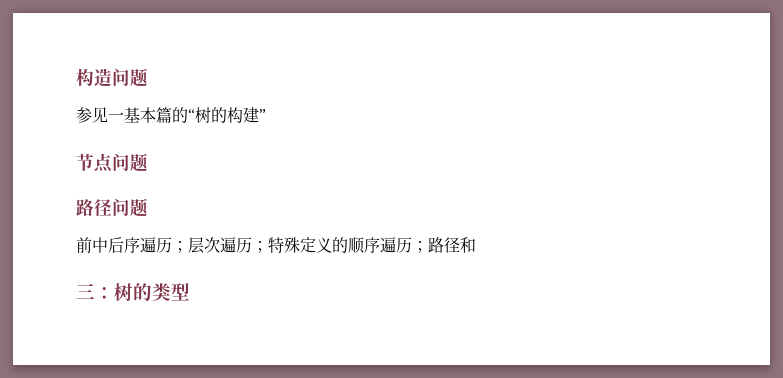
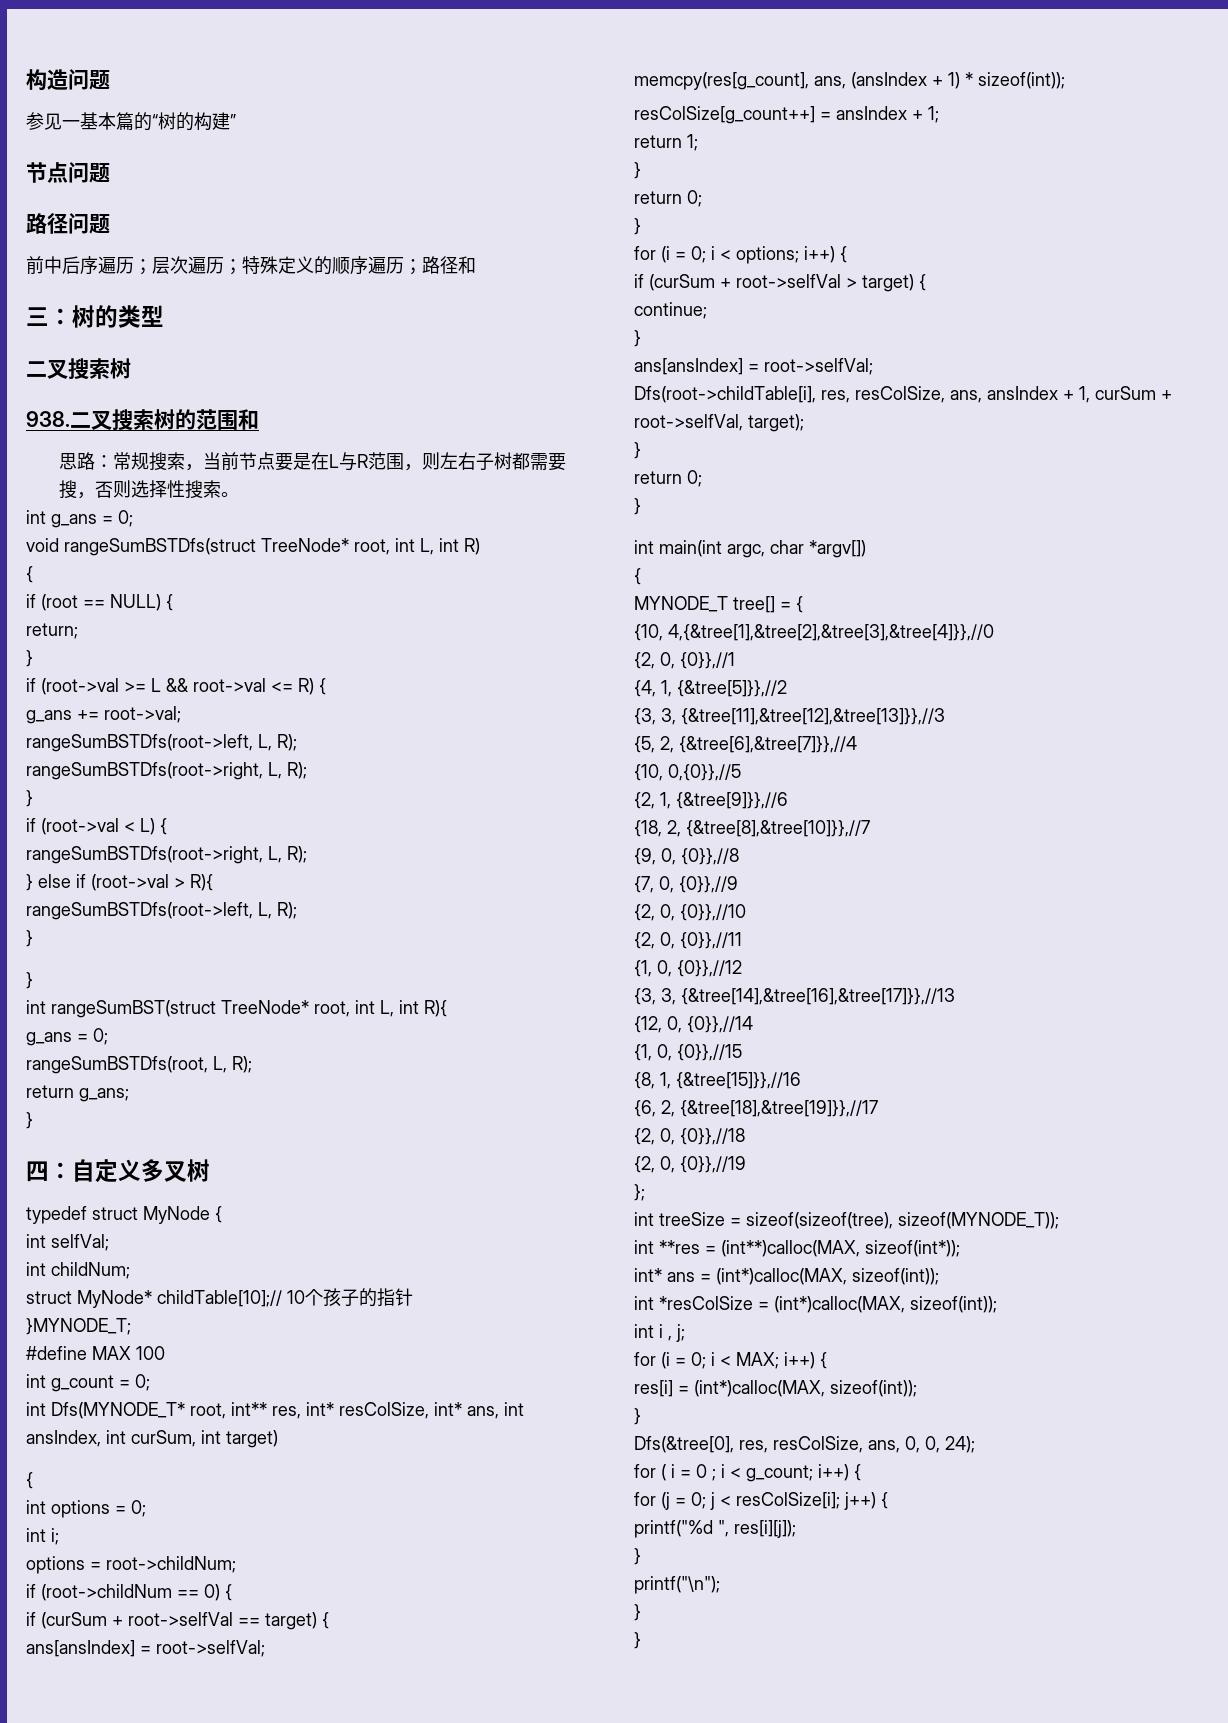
  三：树的类型
+ 二叉搜索树
+ 938.二叉搜索树的范围和
+ 思路：常规搜索，当前节点要是在L与R范围，则左右子树都需要搜，否则选择性搜索。
+ int g_ans = 0;
+ void rangeSumBSTDfs(struct TreeNode* root, int L, int R)
+ {
+ if (root == NULL) {
+ return;
+ }
+ if (root->val >= L && root->val <= R) {
+ g_ans += root->val;
+ rangeSumBSTDfs(root->left, L, R);
+ rangeSumBSTDfs(root->right, L, R);
+ }
+ if (root->val < L) {
+ rangeSumBSTDfs(root->right, L, R);
+ } else if (root->val > R){
+ rangeSumBSTDfs(root->left, L, R);
+ }
+ }
+ int rangeSumBST(struct TreeNode* root, int L, int R){
+ g_ans = 0;
+ rangeSumBSTDfs(root, L, R);
+ return g_ans;
+ }
+ 四：自定义多叉树
+ typedef struct MyNode {
+ int selfVal;
+ int childNum;
+ struct MyNode* childTable[10];// 10个孩子的指针
+ }MYNODE_T;
+ #define MAX 100
+ int g_count = 0;
+ int Dfs(MYNODE_T* root, int** res, int* resColSize, int* ans, int ansIndex, int curSum, int target)
+ {
+ int options = 0;
+ int i;
+ options = root->childNum;
+ if (root->childNum == 0) {
+ if (curSum + root->selfVal == target) {
+ ans[ansIndex] = root->selfVal;
+ memcpy(res[g_count], ans, (ansIndex + 1) * sizeof(int));
+ resColSize[g_count++] = ansIndex + 1;
+ return 1;
+ }
+ return 0;
+ }
+ for (i = 0; i < options; i++) {
+ if (curSum + root->selfVal > target) {
+ continue;
+ }
+ ans[ansIndex] = root->selfVal;
+ Dfs(root->childTable[i], res, resColSize, ans, ansIndex + 1, curSum + root->selfVal, target);
+ }
+ return 0;
+ }
+ int main(int argc, char *argv[])
+ {
+ MYNODE_T tree[] = {
+ {10, 4,{&tree[1],&tree[2],&tree[3],&tree[4]}},//0
+ {2, 0, {0}},//1
+ {4, 1, {&tree[5]}},//2
+ {3, 3, {&tree[11],&tree[12],&tree[13]}},//3
+ {5, 2, {&tree[6],&tree[7]}},//4
+ {10, 0,{0}},//5
+ {2, 1, {&tree[9]}},//6
+ {18, 2, {&tree[8],&tree[10]}},//7
+ {9, 0, {0}},//8
+ {7, 0, {0}},//9
+ {2, 0, {0}},//10
+ {2, 0, {0}},//11
+ {1, 0, {0}},//12
+ {3, 3, {&tree[14],&tree[16],&tree[17]}},//13
+ {12, 0, {0}},//14
+ {1, 0, {0}},//15
+ {8, 1, {&tree[15]}},//16
+ {6, 2, {&tree[18],&tree[19]}},//17
+ {2, 0, {0}},//18
+ {2, 0, {0}},//19
+ };
+ int treeSize = sizeof(sizeof(tree), sizeof(MYNODE_T));
+ int **res = (int**)calloc(MAX, sizeof(int*));
+ int* ans = (int*)calloc(MAX, sizeof(int));
+ int *resColSize = (int*)calloc(MAX, sizeof(int));
+ int i , j;
+ for (i = 0; i < MAX; i++) {
+ res[i] = (int*)calloc(MAX, sizeof(int));
+ }
+ Dfs(&tree[0], res, resColSize, ans, 0, 0, 24);
+ for ( i = 0 ; i < g_count; i++) {
+ for (j = 0; j < resColSize[i]; j++) {
+ printf("%d ", res[i][j]);
+ }
+ printf("\n");
+ }
+ }

